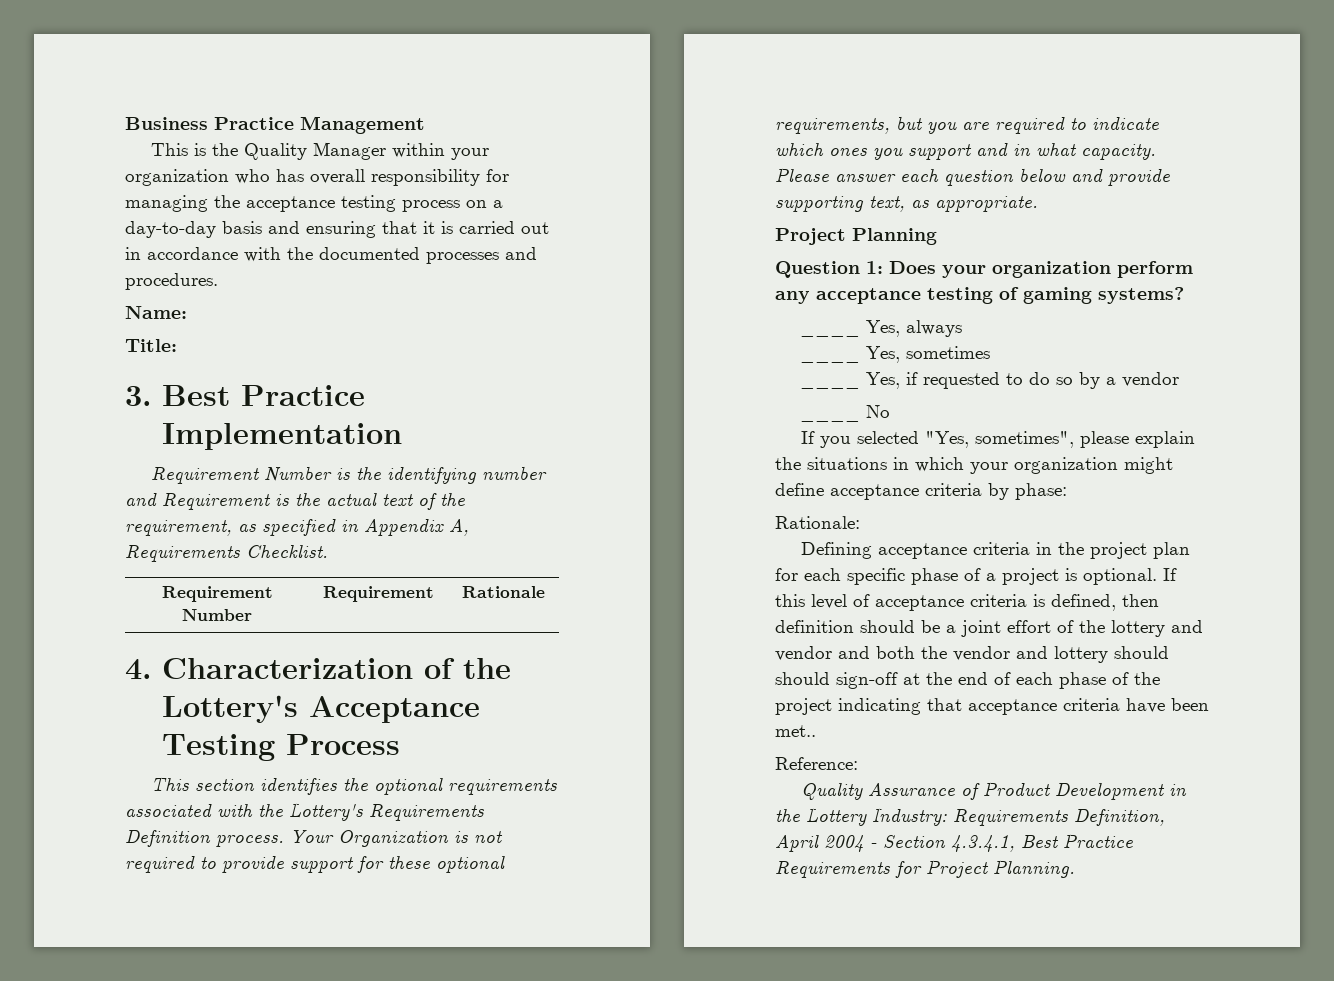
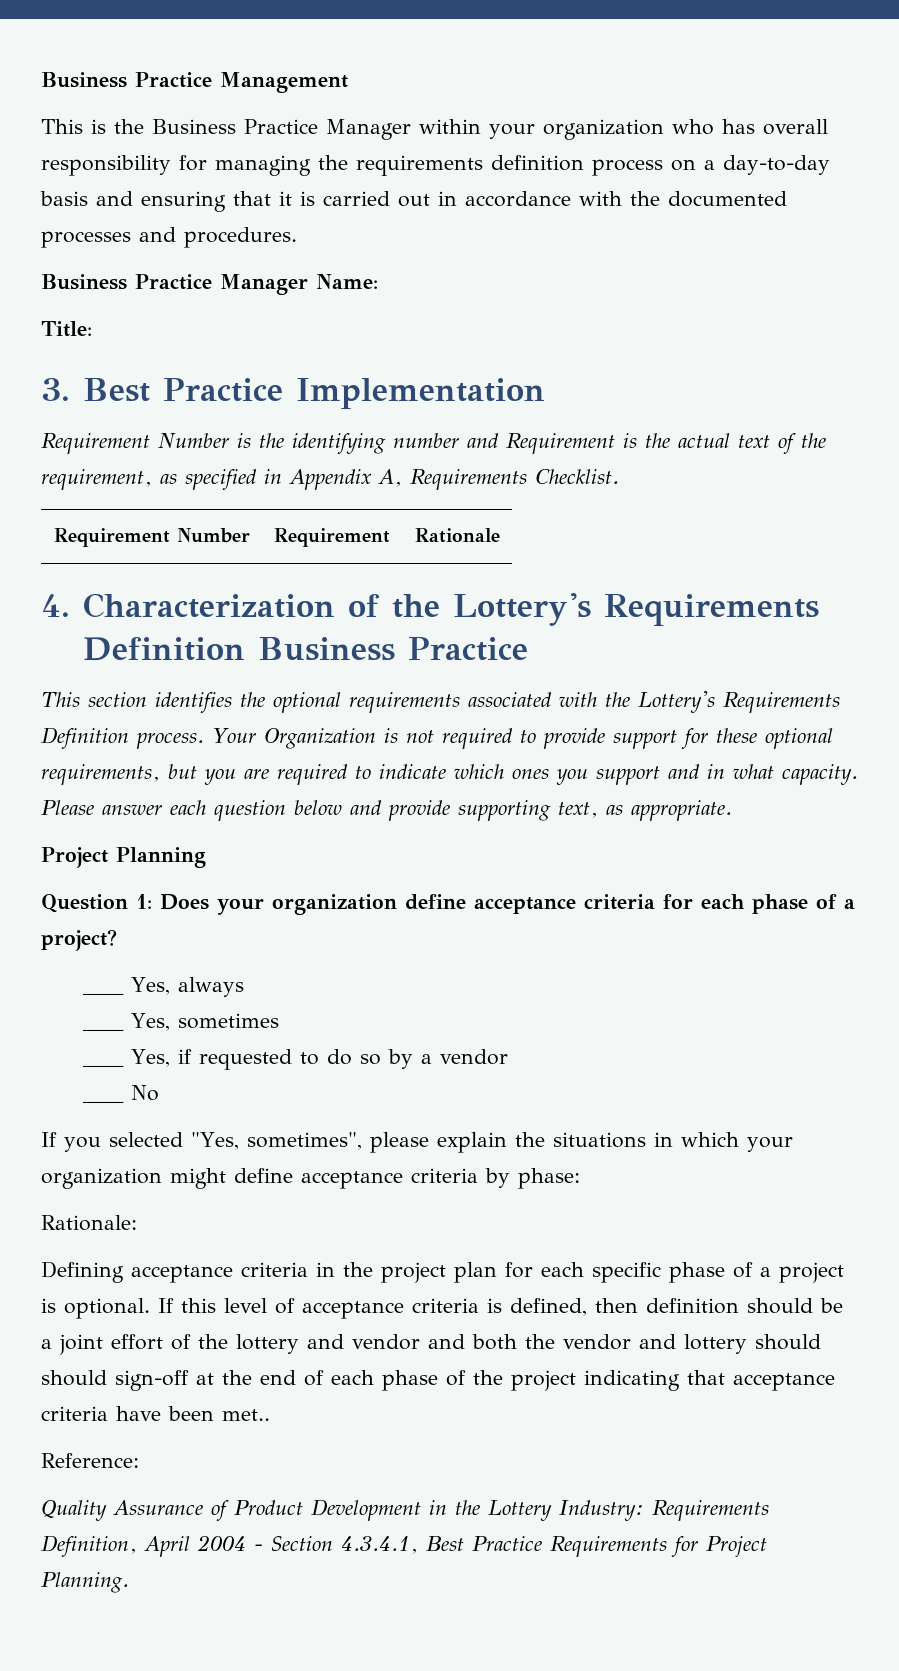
- This is the Quality Manager within your organization who has overall responsibility for managing the acceptance testing process on a day-to-day basis and ensuring that it is carried out in accordance with the documented processes and procedures.
+ This is the Business Practice Manager within your organization who has overall responsibility for managing the requirements definition process on a day-to-day basis and ensuring that it is carried out in accordance with the documented processes and procedures.
- Name:
+ Business Practice Manager Name:
- 4. Characterization of the Lottery's Acceptance Testing Process
+ 4. Characterization of the Lottery's Requirements Definition Business Practice
- Question 1: Does your organization perform any acceptance testing of gaming systems?
+ Question 1: Does your organization define acceptance criteria for each phase of a project?

